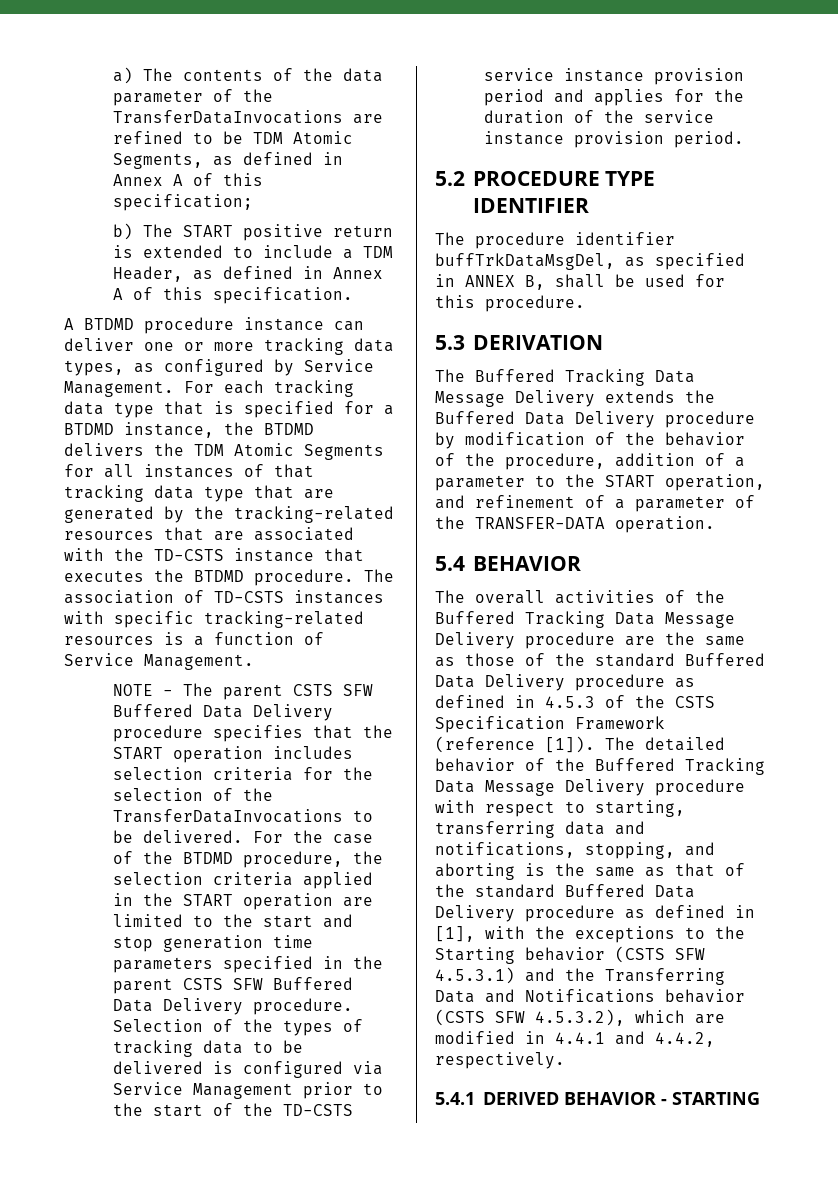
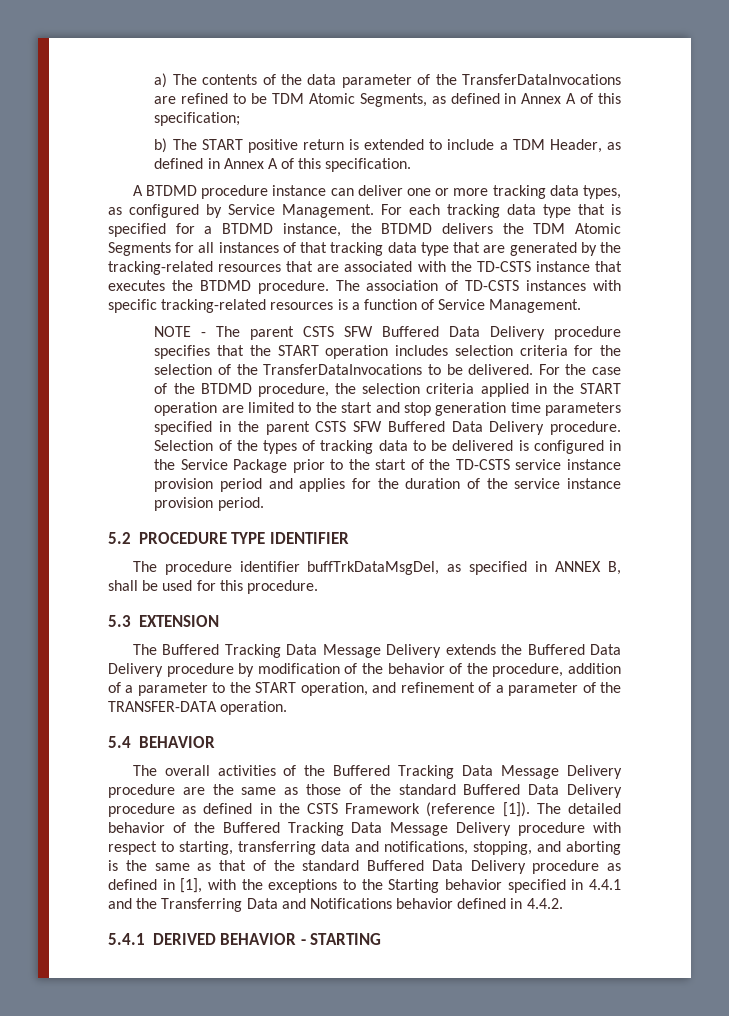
- Selection of the types of tracking data to be delivered is configured via Service Management prior to the start of the TD-CSTS service instance provision period and applies for the duration of the service instance provision period.
+ Selection of the types of tracking data to be delivered is configured in the Service Package prior to the start of the TD-CSTS service instance provision period and applies for the duration of the service instance provision period.
- 5.3 DERIVATION
+ 5.3 EXTENSION
- The overall activities of the Buffered Tracking Data Message Delivery procedure are the same as those of the standard Buffered Data Delivery procedure as defined in 4.5.3 of the CSTS Specification Framework (reference [1]).
+ The overall activities of the Buffered Tracking Data Message Delivery procedure are the same as those of the standard Buffered Data Delivery procedure as defined in the CSTS Framework (reference [1]).
- The detailed behavior of the Buffered Tracking Data Message Delivery procedure with respect to starting, transferring data and notifications, stopping, and aborting is the same as that of the standard Buffered Data Delivery procedure as defined in [1], with the exceptions to the Starting behavior (CSTS SFW 4.5.3.1) and the Transferring Data and Notifications behavior (CSTS SFW 4.5.3.2), which are modified in 4.4.1 and 4.4.2, respectively.
+ The detailed behavior of the Buffered Tracking Data Message Delivery procedure with respect to starting, transferring data and notifications, stopping, and aborting is the same as that of the standard Buffered Data Delivery procedure as defined in [1], with the exceptions to the Starting behavior specified in 4.4.1 and the Transferring Data and Notifications behavior defined in 4.4.2.

